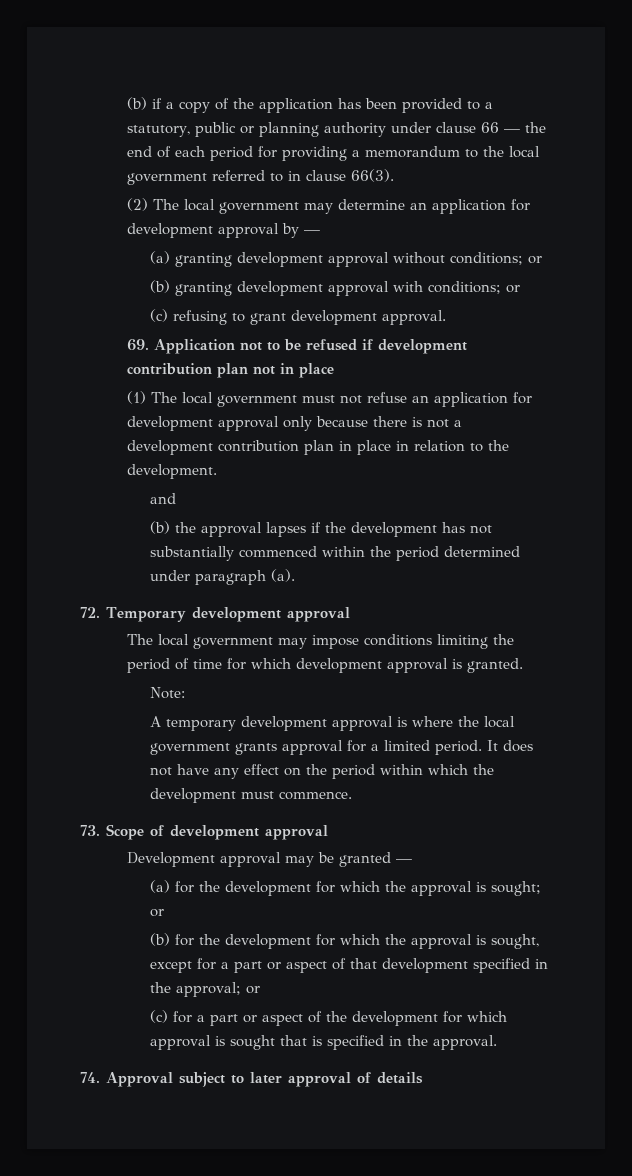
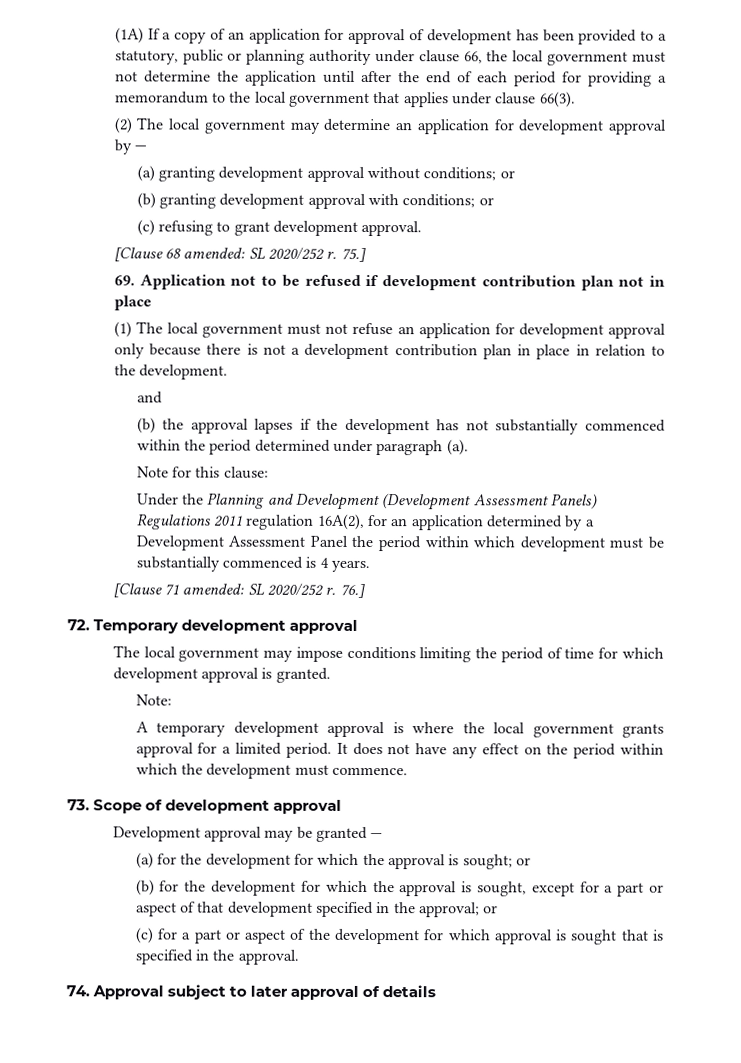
- (b) if a copy of the application has been provided to a statutory, public or planning authority under clause 66 — the end of each period for providing a memorandum to the local government referred to in clause 66(3).
+ (1A) If a copy of an application for approval of development has been provided to a statutory, public or planning authority under clause 66, the local government must not determine the application until after the end of each period for providing a memorandum to the local government that applies under clause 66(3).
+ [Clause 68 amended: SL 2020/252 r. 75.]
+ Note for this clause:
+ Under the Planning and Development (Development Assessment Panels) Regulations 2011 regulation 16A(2), for an application determined by a Development Assessment Panel the period within which development must be substantially commenced is 4 years.
+ [Clause 71 amended: SL 2020/252 r. 76.]

